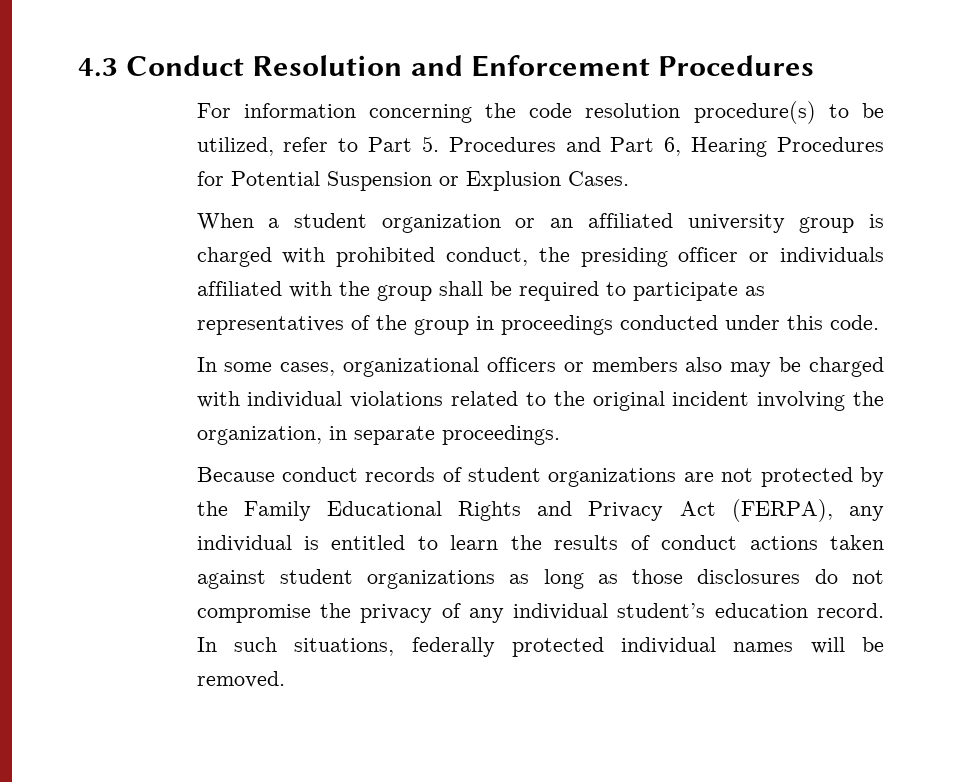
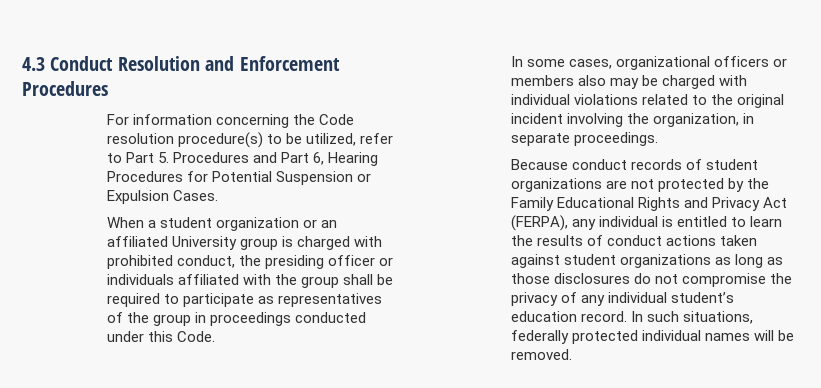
- For information concerning the code resolution procedure(s) to be utilized, refer to Part 5. Procedures and Part 6, Hearing Procedures for Potential Suspension or Explusion Cases.
+ For information concerning the Code resolution procedure(s) to be utilized, refer to Part 5. Procedures and Part 6, Hearing Procedures for Potential Suspension or Expulsion Cases.
- When a student organization or an affiliated university group is charged with prohibited conduct, the presiding officer or individuals affiliated with the group shall be required to participate as representatives of the group in proceedings conducted under this code.
+ When a student organization or an affiliated University group is charged with prohibited conduct, the presiding officer or individuals affiliated with the group shall be required to participate as representatives of the group in proceedings conducted under this Code.

